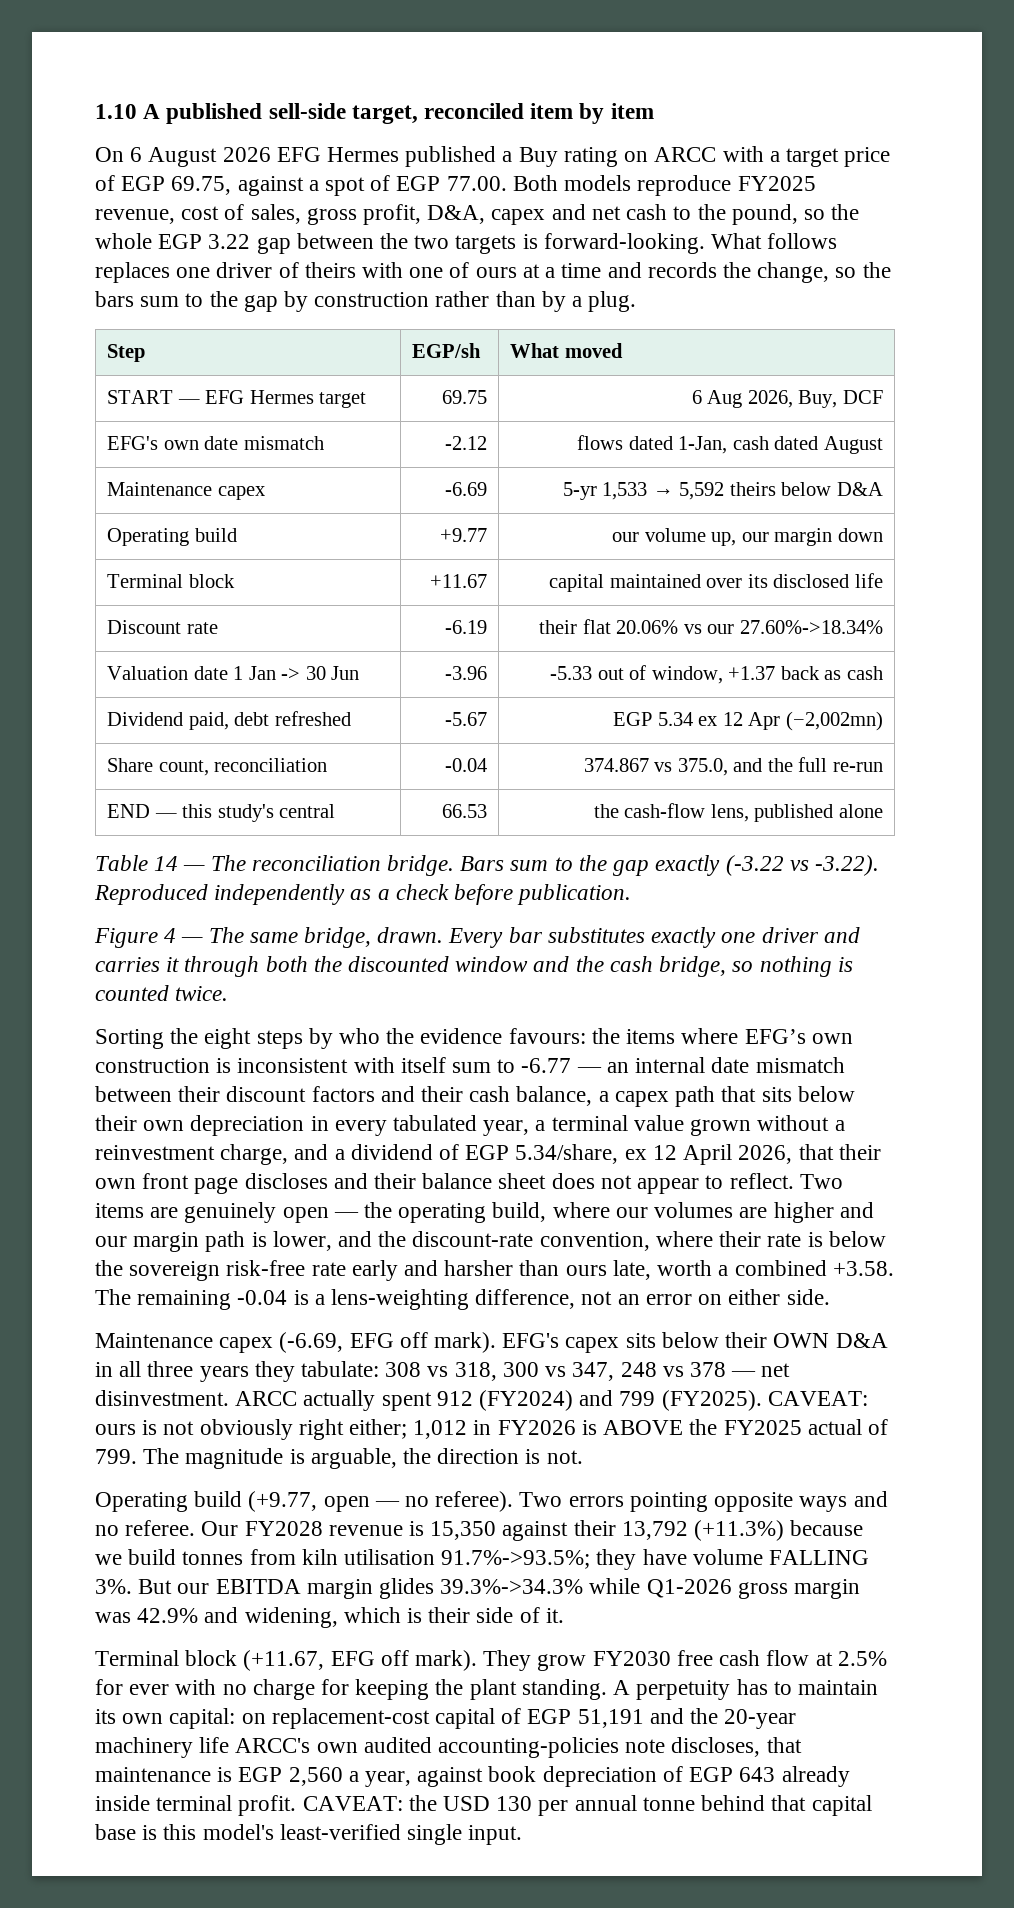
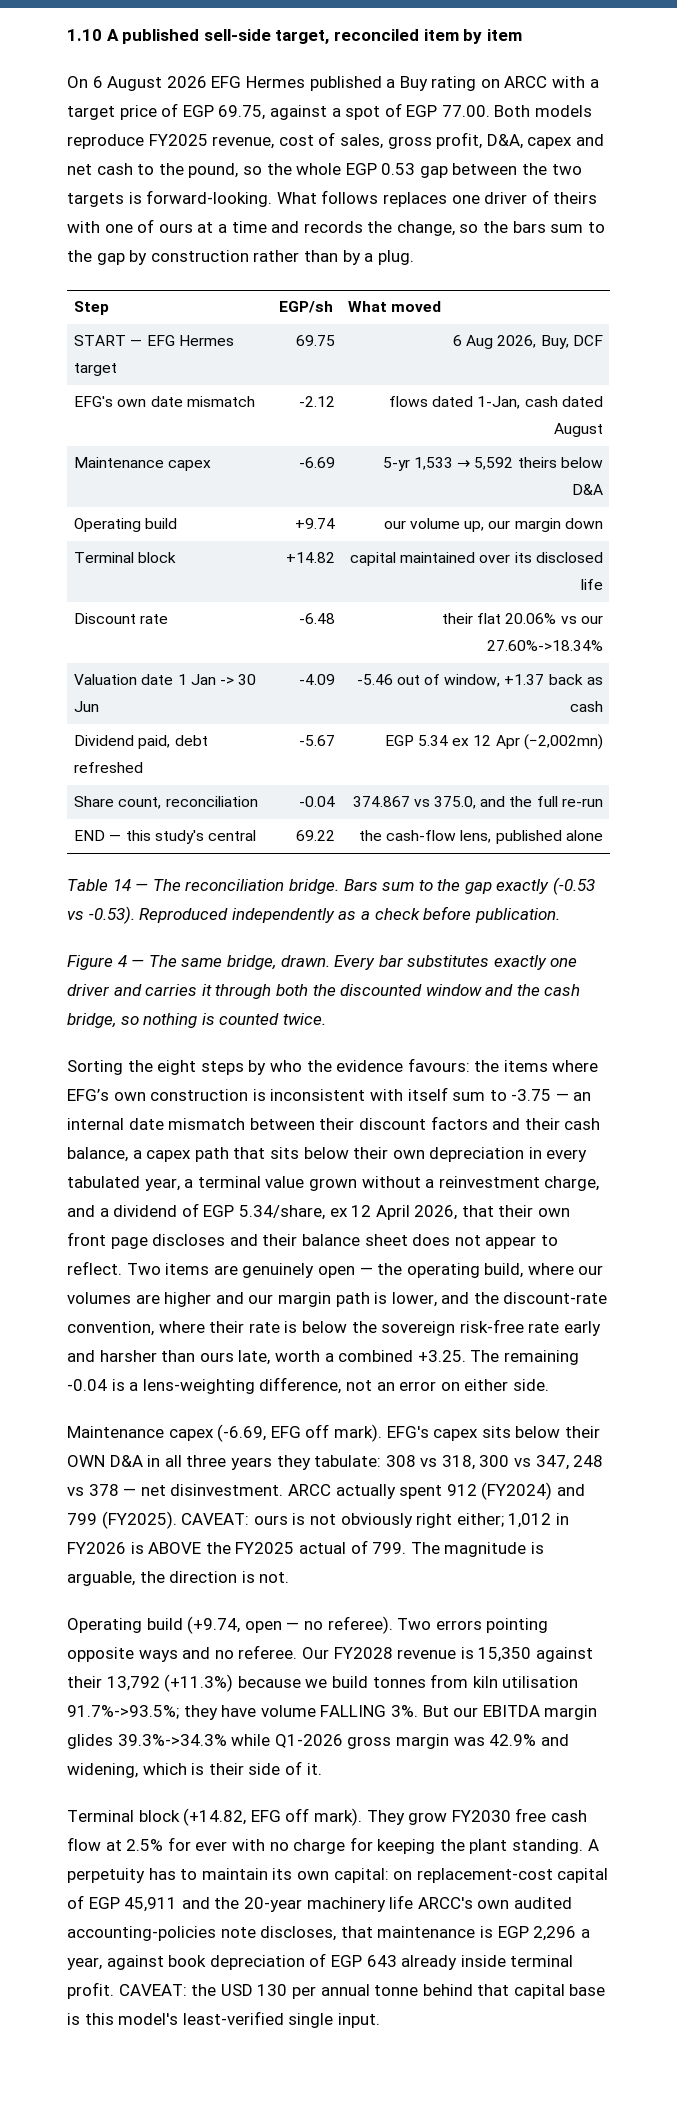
- On 6 August 2026 EFG Hermes published a Buy rating on ARCC with a target price of EGP 69.75, against a spot of EGP 77.00. Both models reproduce FY2025 revenue, cost of sales, gross profit, D&A, capex and net cash to the pound, so the whole EGP 3.22 gap between the two targets is forward-looking.
+ On 6 August 2026 EFG Hermes published a Buy rating on ARCC with a target price of EGP 69.75, against a spot of EGP 77.00. Both models reproduce FY2025 revenue, cost of sales, gross profit, D&A, capex and net cash to the pound, so the whole EGP 0.53 gap between the two targets is forward-looking.
- Operating build | +9.77 | our volume up, our margin down
+ Operating build | +9.74 | our volume up, our margin down
- Terminal block | +11.67 | capital maintained over its disclosed life
+ Terminal block | +14.82 | capital maintained over its disclosed life
- Discount rate | -6.19 | their flat 20.06% vs our 27.60%->18.34%
+ Discount rate | -6.48 | their flat 20.06% vs our 27.60%->18.34%
- Valuation date 1 Jan -> 30 Jun | -3.96 | -5.33 out of window, +1.37 back as cash
+ Valuation date 1 Jan -> 30 Jun | -4.09 | -5.46 out of window, +1.37 back as cash
- END — this study's central | 66.53 | the cash-flow lens, published alone
+ END — this study's central | 69.22 | the cash-flow lens, published alone
- Bars sum to the gap exactly (-3.22 vs -3.22). Reproduced independently as a check before publication.
+ Bars sum to the gap exactly (-0.53 vs -0.53). Reproduced independently as a check before publication.
- the items where EFG’s own construction is inconsistent with itself sum to -6.77 — an internal date mismatch between their discount factors and their cash balance, a capex path that sits below their own depreciation in every tabulated year, a terminal value grown without a reinvestment charge, and a dividend of EGP 5.34/share, ex 12 April 2026, that their own front page discloses and their balance sheet does not appear to reflect.
+ the items where EFG’s own construction is inconsistent with itself sum to -3.75 — an internal date mismatch between their discount factors and their cash balance, a capex path that sits below their own depreciation in every tabulated year, a terminal value grown without a reinvestment charge, and a dividend of EGP 5.34/share, ex 12 April 2026, that their own front page discloses and their balance sheet does not appear to reflect.
- Two items are genuinely open — the operating build, where our volumes are higher and our margin path is lower, and the discount-rate convention, where their rate is below the sovereign risk-free rate early and harsher than ours late, worth a combined +3.58. The remaining -0.04 is a lens-weighting difference, not an error on either side.
+ Two items are genuinely open — the operating build, where our volumes are higher and our margin path is lower, and the discount-rate convention, where their rate is below the sovereign risk-free rate early and harsher than ours late, worth a combined +3.25. The remaining -0.04 is a lens-weighting difference, not an error on either side.
- Operating build (+9.77, open — no referee).
+ Operating build (+9.74, open — no referee).
- Terminal block (+11.67, EFG off mark).
+ Terminal block (+14.82, EFG off mark).
- A perpetuity has to maintain its own capital: on replacement-cost capital of EGP 51,191 and the 20-year machinery life ARCC's own audited accounting-policies note discloses, that maintenance is EGP 2,560 a year, against book depreciation of EGP 643 already inside terminal profit.
+ A perpetuity has to maintain its own capital: on replacement-cost capital of EGP 45,911 and the 20-year machinery life ARCC's own audited accounting-policies note discloses, that maintenance is EGP 2,296 a year, against book depreciation of EGP 643 already inside terminal profit.

